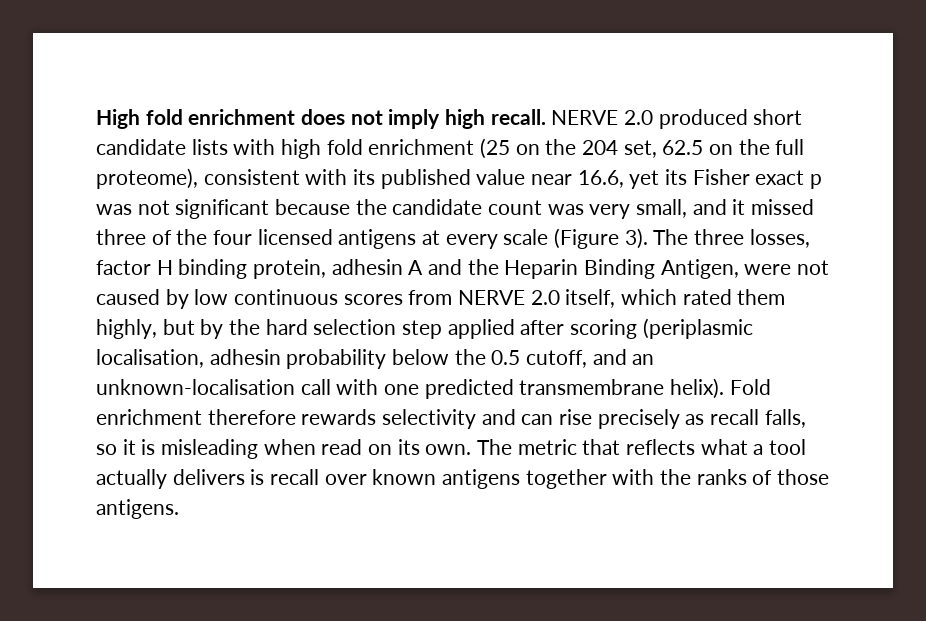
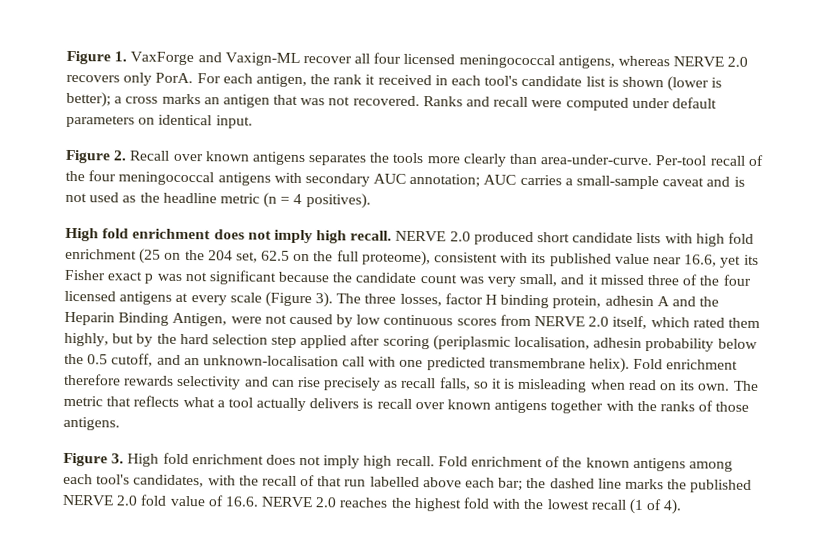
+ Figure 1. VaxForge and Vaxign-ML recover all four licensed meningococcal antigens, whereas NERVE 2.0 recovers only PorA. For each antigen, the rank it received in each tool's candidate list is shown (lower is better); a cross marks an antigen that was not recovered. Ranks and recall were computed under default parameters on identical input.
+ Figure 2. Recall over known antigens separates the tools more clearly than area-under-curve. Per-tool recall of the four meningococcal antigens with secondary AUC annotation; AUC carries a small-sample caveat and is not used as the headline metric (n = 4 positives).
+ Figure 3. High fold enrichment does not imply high recall. Fold enrichment of the known antigens among each tool's candidates, with the recall of that run labelled above each bar; the dashed line marks the published NERVE 2.0 fold value of 16.6. NERVE 2.0 reaches the highest fold with the lowest recall (1 of 4).

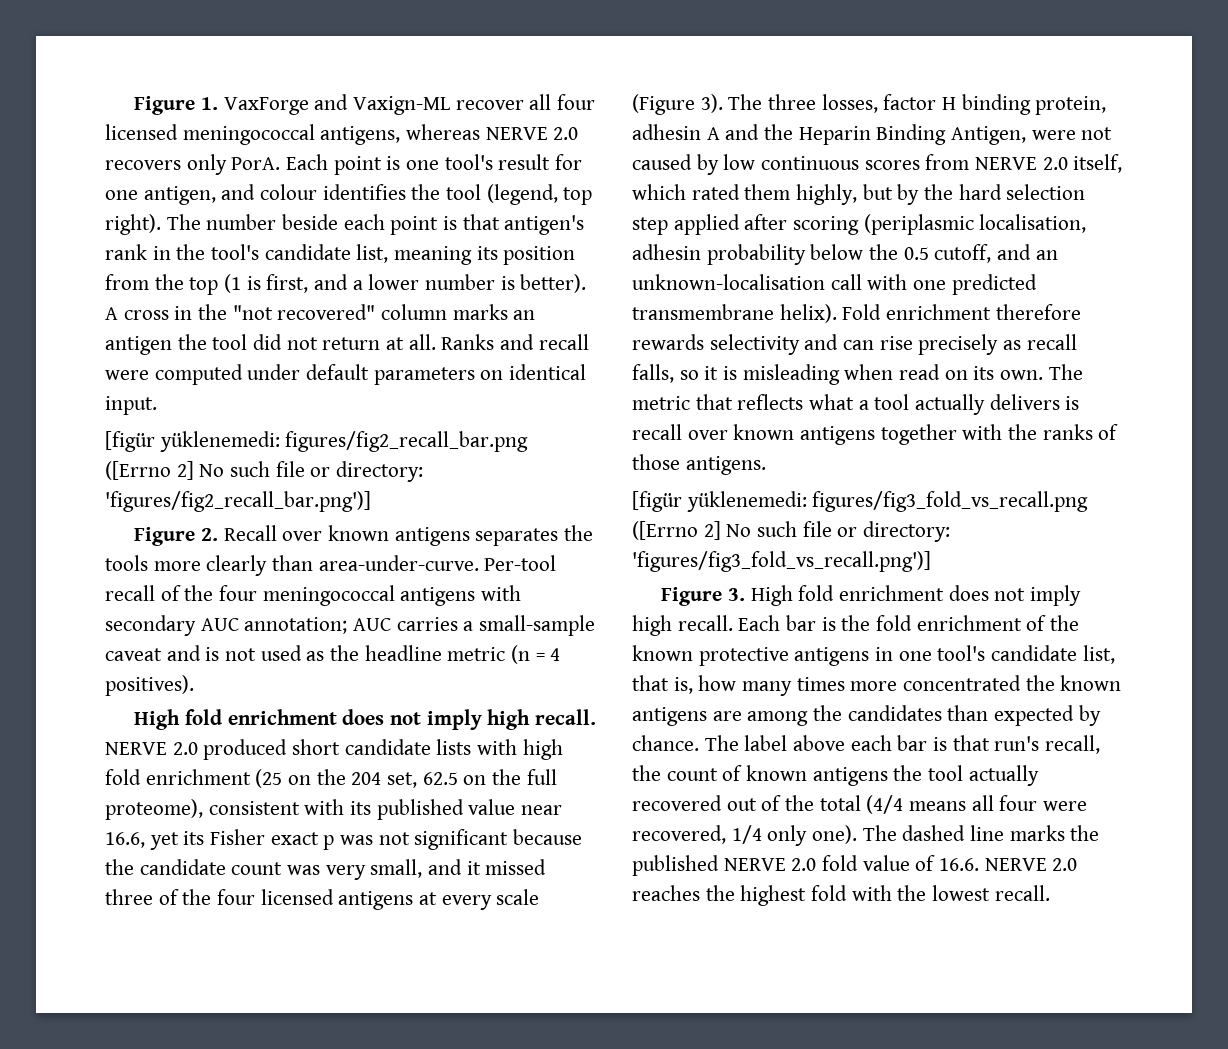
- For each antigen, the rank it received in each tool's candidate list is shown (lower is better); a cross marks an antigen that was not recovered.
+ Each point is one tool's result for one antigen, and colour identifies the tool (legend, top right). The number beside each point is that antigen's rank in the tool's candidate list, meaning its position from the top (1 is first, and a lower number is better). A cross in the "not recovered" column marks an antigen the tool did not return at all.
+ [figür yüklenemedi: figures/fig2_recall_bar.png ([Errno 2] No such file or directory: 'figures/fig2_recall_bar.png')]
+ [figür yüklenemedi: figures/fig3_fold_vs_recall.png ([Errno 2] No such file or directory: 'figures/fig3_fold_vs_recall.png')]
- Fold enrichment of the known antigens among each tool's candidates, with the recall of that run labelled above each bar; the dashed line marks the published NERVE 2.0 fold value of 16.6. NERVE 2.0 reaches the highest fold with the lowest recall (1 of 4).
+ Each bar is the fold enrichment of the known protective antigens in one tool's candidate list, that is, how many times more concentrated the known antigens are among the candidates than expected by chance. The label above each bar is that run's recall, the count of known antigens the tool actually recovered out of the total (4/4 means all four were recovered, 1/4 only one). The dashed line marks the published NERVE 2.0 fold value of 16.6. NERVE 2.0 reaches the highest fold with the lowest recall.

